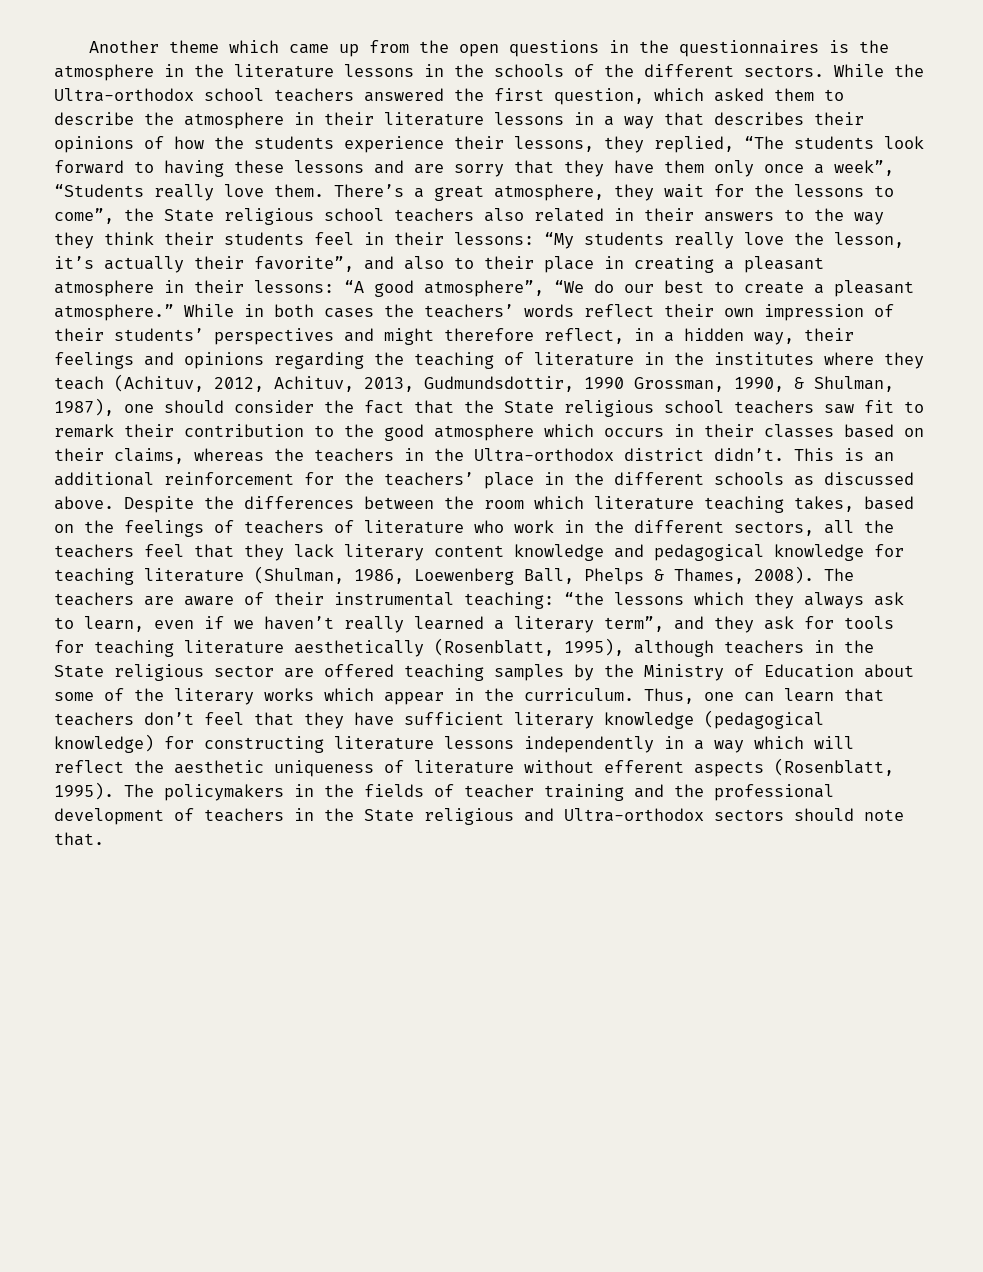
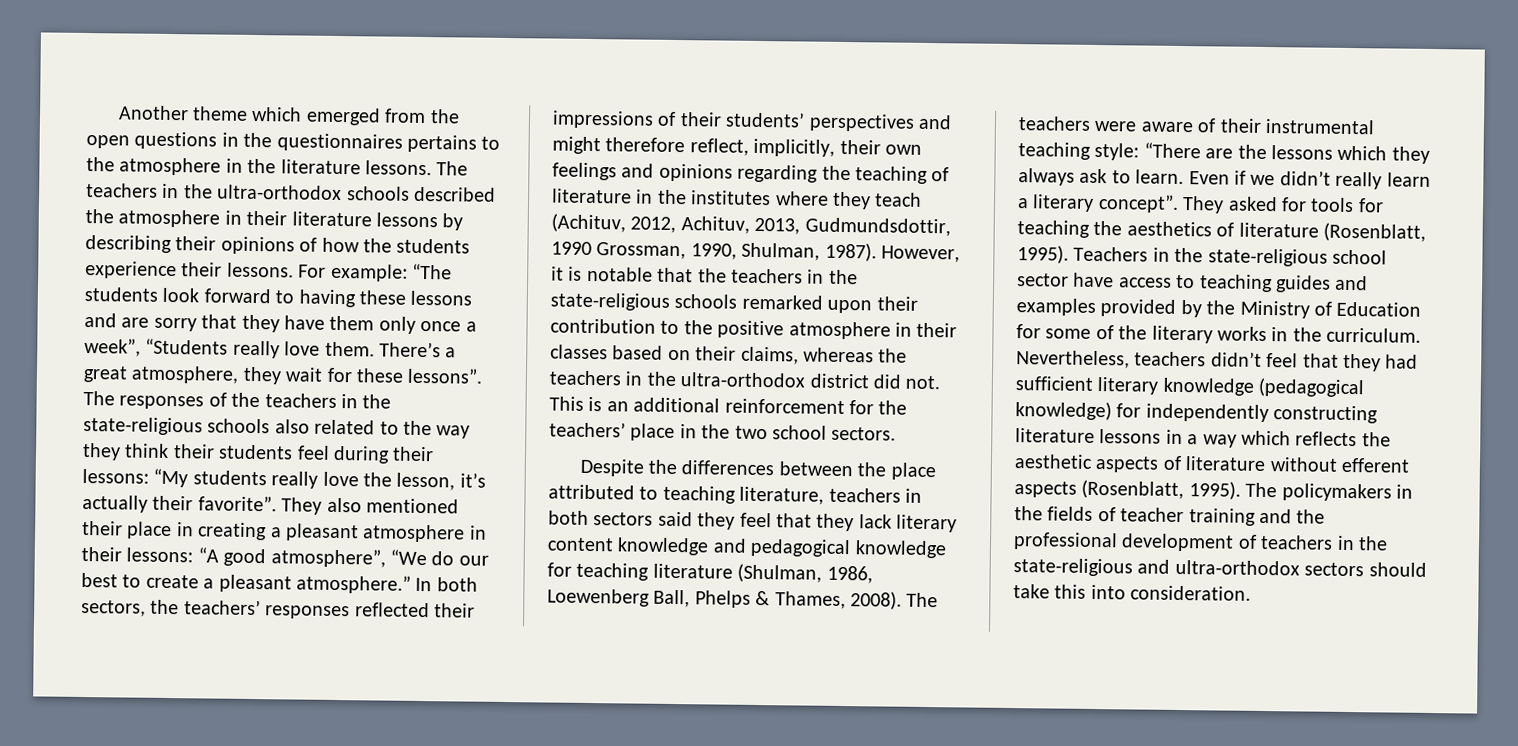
- Another theme which came up from the open questions in the questionnaires is the atmosphere in the literature lessons in the schools of the different sectors. While the Ultra-orthodox school teachers answered the first question, which asked them to describe the atmosphere in their literature lessons in a way that describes their opinions of how the students experience their lessons, they replied, “The students look forward to having these lessons and are sorry that they have them only once a week”, “Students really love them.
+ Another theme which emerged from the open questions in the questionnaires pertains to the atmosphere in the literature lessons. The teachers in the ultra-orthodox schools described the atmosphere in their literature lessons by describing their opinions of how the students experience their lessons. For example: “The students look forward to having these lessons and are sorry that they have them only once a week”, “Students really love them.
- There’s a great atmosphere, they wait for the lessons to come”, the State religious school teachers also related in their answers to the way they think their students feel in their lessons: “My students really love the lesson, it’s actually their favorite”, and also to their place in creating a pleasant atmosphere in their lessons: “A good atmosphere”, “We do our best to create a pleasant atmosphere.”
+ There’s a great atmosphere, they wait for these lessons”. The responses of the teachers in the state-religious schools also related to the way they think their students feel during their lessons: “My students really love the lesson, it’s actually their favorite”. They also mentioned their place in creating a pleasant atmosphere in their lessons: “A good atmosphere”, “We do our best to create a pleasant atmosphere.”
- While in both cases the teachers’ words reflect their own impression of their students’ perspectives and might therefore reflect, in a hidden way, their feelings and opinions regarding the teaching of literature in the institutes where they teach (Achituv, 2012, Achituv, 2013, Gudmundsdottir, 1990 Grossman, 1990, & Shulman, 1987), one should consider the fact that the State religious school teachers saw fit to remark their contribution to the good atmosphere which occurs in their classes based on their claims, whereas the teachers in the Ultra-orthodox district didn’t.
+ In both sectors, the teachers’ responses reflected their impressions of their students’ perspectives and might therefore reflect, implicitly, their own feelings and opinions regarding the teaching of literature in the institutes where they teach (Achituv, 2012, Achituv, 2013, Gudmundsdottir, 1990 Grossman, 1990, Shulman, 1987). However, it is notable that the teachers in the state-religious schools remarked upon their contribution to the positive atmosphere in their classes based on their claims, whereas the teachers in the ultra-orthodox district did not.
- This is an additional reinforcement for the teachers’ place in the different schools as discussed above. Despite the differences between the room which literature teaching takes, based on the feelings of teachers of literature who work in the different sectors, all the teachers feel that they lack literary content knowledge and pedagogical knowledge for teaching literature (Shulman, 1986, Loewenberg Ball, Phelps & Thames, 2008).
+ This is an additional reinforcement for the teachers’ place in the two school sectors.
+ Despite the differences between the place attributed to teaching literature, teachers in both sectors said they feel that they lack literary content knowledge and pedagogical knowledge for teaching literature (Shulman, 1986, Loewenberg Ball, Phelps & Thames, 2008).
- The teachers are aware of their instrumental teaching: “the lessons which they always ask to learn, even if we haven’t really learned a literary term”, and they ask for tools for teaching literature aesthetically (Rosenblatt, 1995), although teachers in the State religious sector are offered teaching samples by the Ministry of Education about some of the literary works which appear in the curriculum.
+ The teachers were aware of their instrumental teaching style: “There are the lessons which they always ask to learn. Even if we didn’t really learn a literary concept”. They asked for tools for teaching the aesthetics of literature (Rosenblatt, 1995). Teachers in the state-religious school sector have access to teaching guides and examples provided by the Ministry of Education for some of the literary works in the curriculum.
- Thus, one can learn that teachers don’t feel that they have sufficient literary knowledge (pedagogical knowledge) for constructing literature lessons independently in a way which will reflect the aesthetic uniqueness of literature without efferent aspects (Rosenblatt, 1995).
+ Nevertheless, teachers didn’t feel that they had sufficient literary knowledge (pedagogical knowledge) for independently constructing literature lessons in a way which reflects the aesthetic aspects of literature without efferent aspects (Rosenblatt, 1995).
- The policymakers in the fields of teacher training and the professional development of teachers in the State religious and Ultra-orthodox sectors should note that.
+ The policymakers in the fields of teacher training and the professional development of teachers in the state-religious and ultra-orthodox sectors should take this into consideration.

